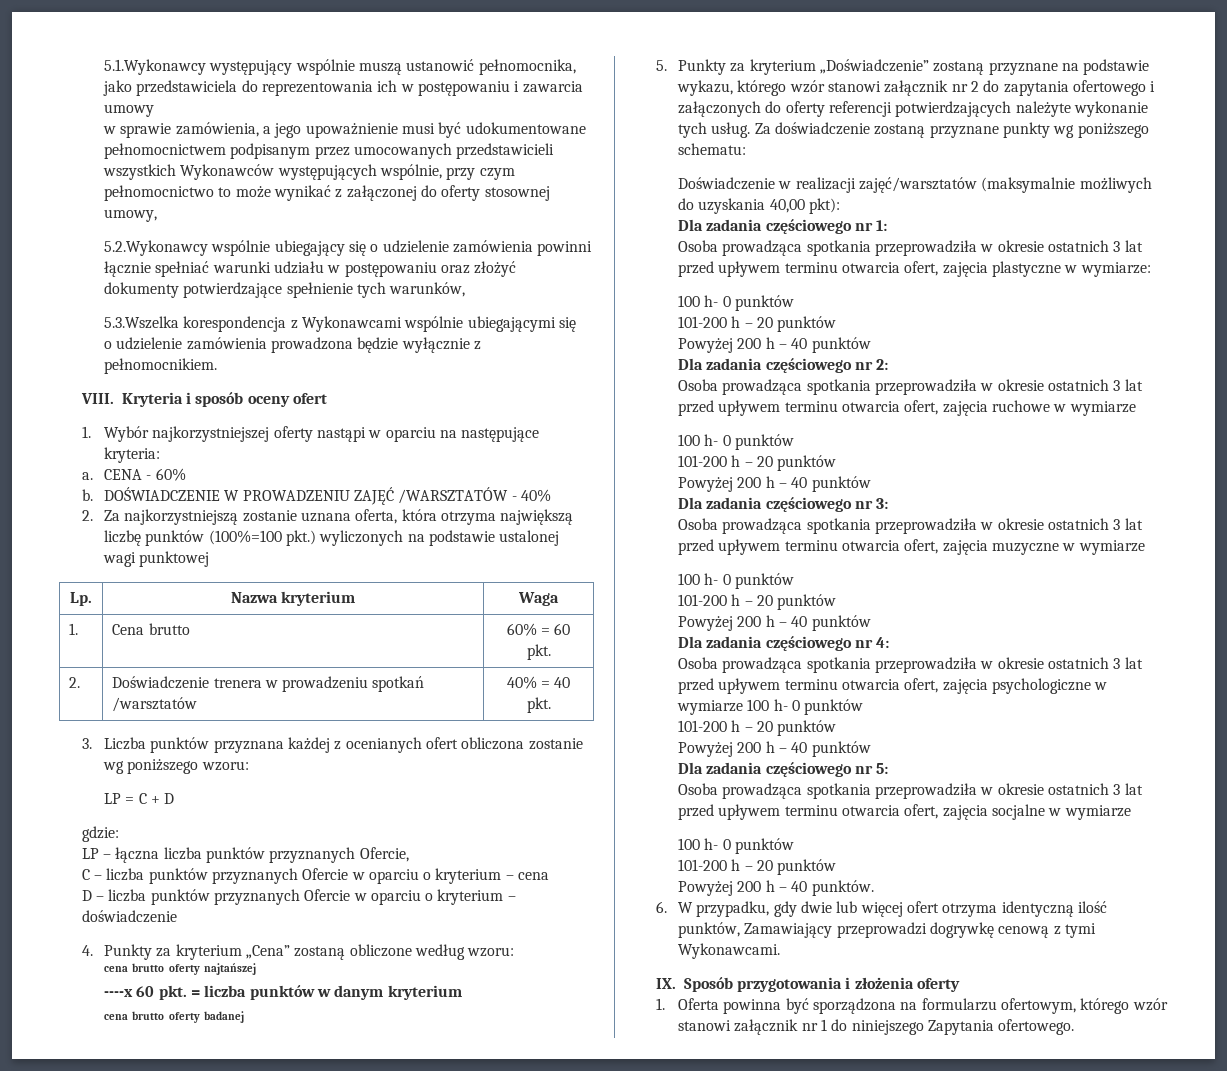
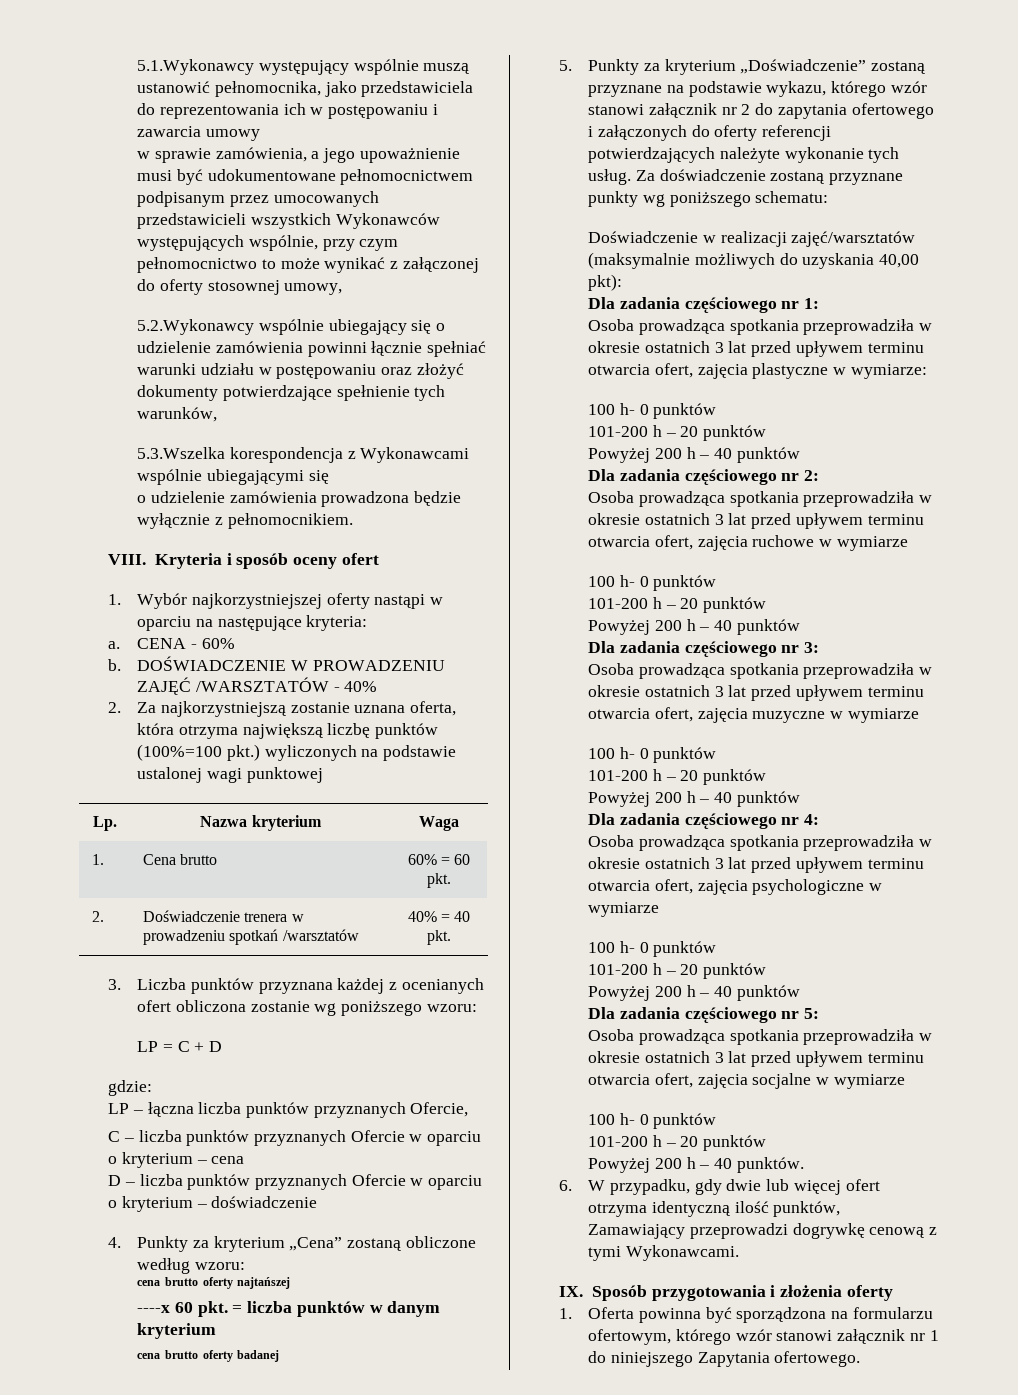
- Osoba prowadząca spotkania przeprowadziła w okresie ostatnich 3 lat przed upływem terminu otwarcia ofert, zajęcia psychologiczne w wymiarze 100 h- 0 punktów
+ Osoba prowadząca spotkania przeprowadziła w okresie ostatnich 3 lat przed upływem terminu otwarcia ofert, zajęcia psychologiczne w wymiarze
+ 100 h- 0 punktów

